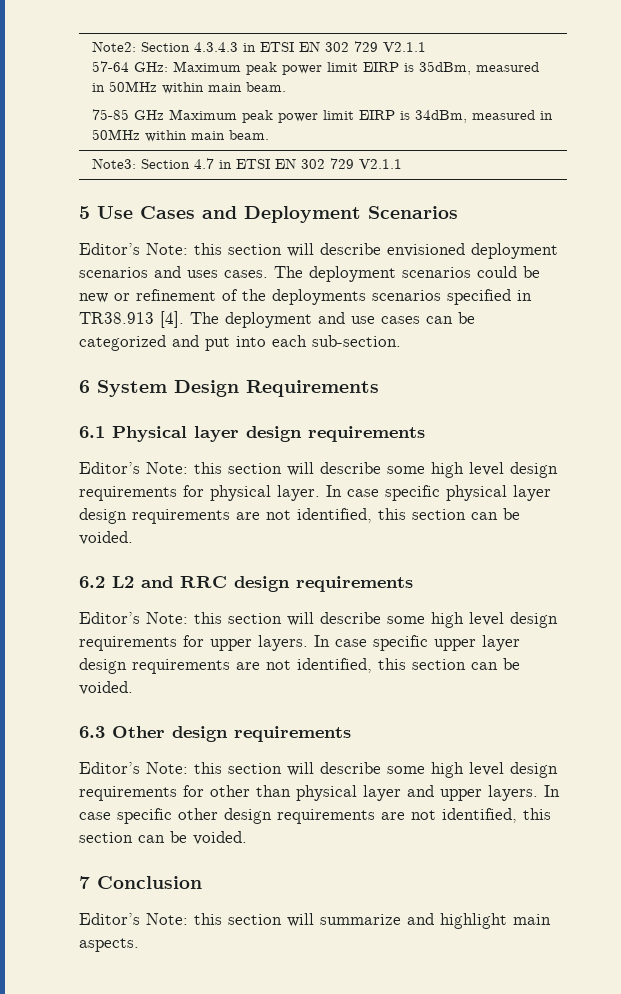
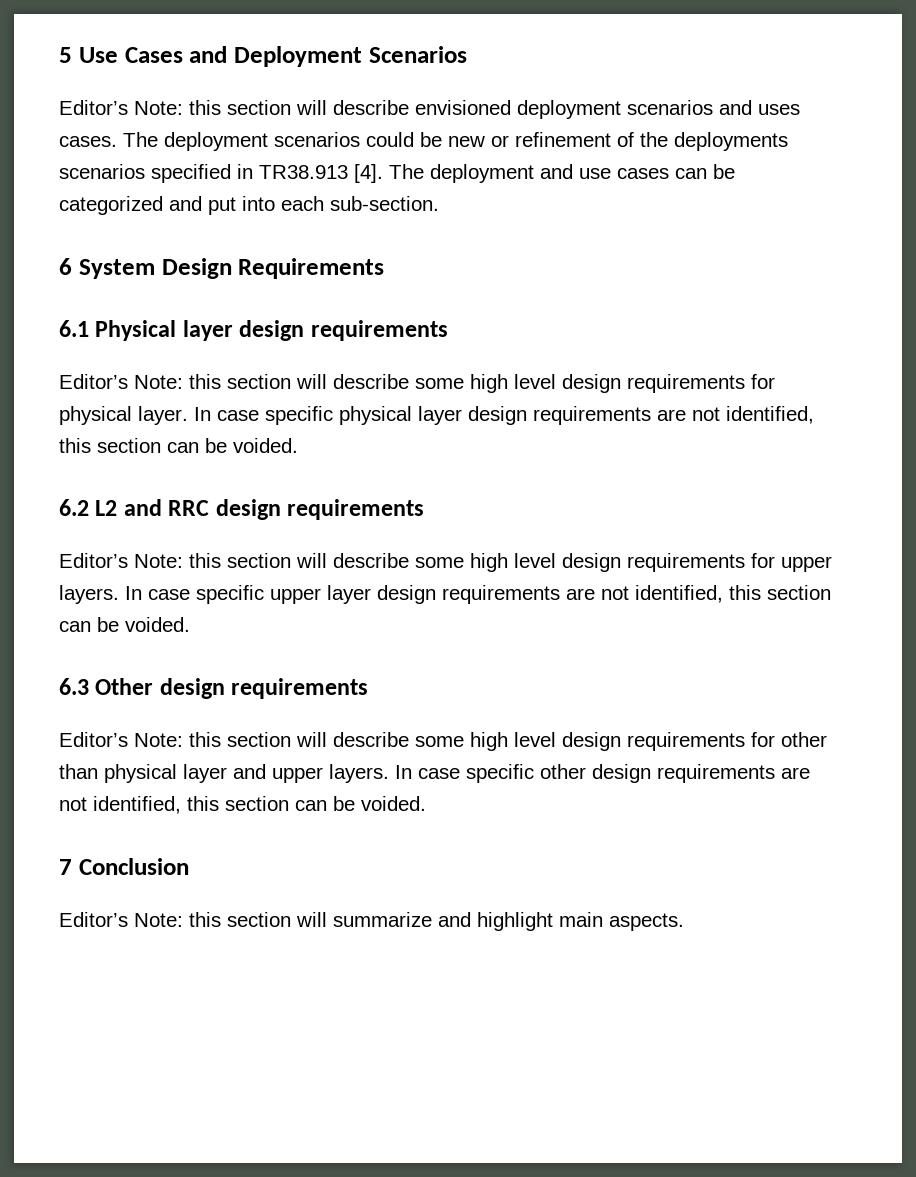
- Note2: Section 4.3.4.3 in ETSI EN 302 729 V2.1.1
- 57-64 GHz: Maximum peak power limit EIRP is 35dBm, measured in 50MHz within main beam.
- 75-85 GHz Maximum peak power limit EIRP is 34dBm, measured in 50MHz within main beam.
- Note3: Section 4.7 in ETSI EN 302 729 V2.1.1

